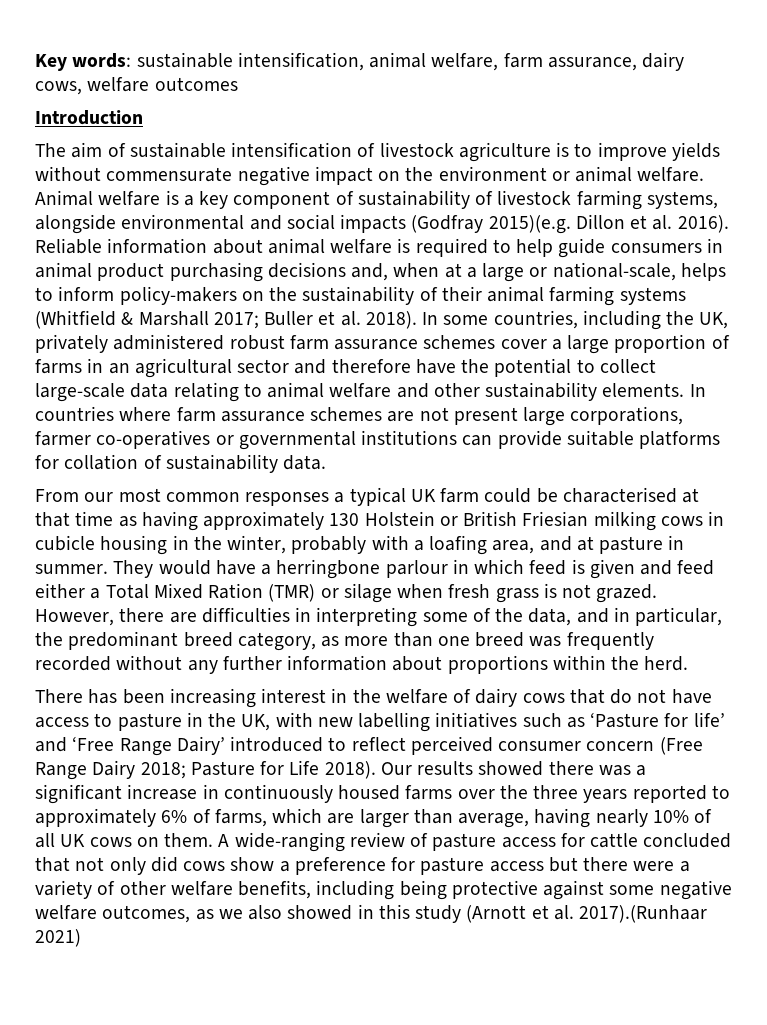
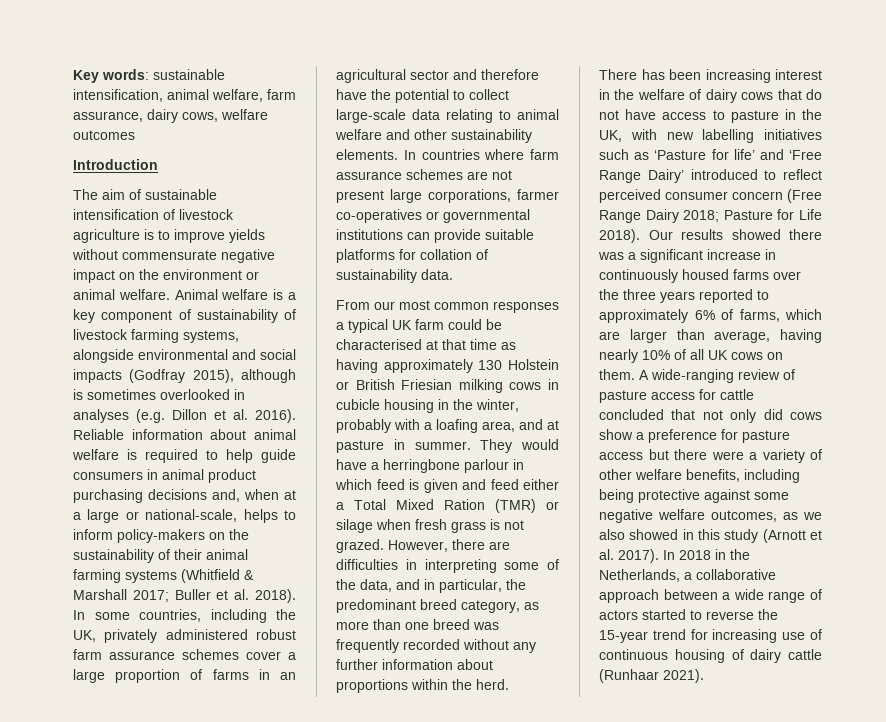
- Animal welfare is a key component of sustainability of livestock farming systems, alongside environmental and social impacts (Godfray 2015)(e.g. Dillon et al. 2016).
+ Animal welfare is a key component of sustainability of livestock farming systems, alongside environmental and social impacts (Godfray 2015), although is sometimes overlooked in analyses (e.g. Dillon et al. 2016).
- A wide-ranging review of pasture access for cattle concluded that not only did cows show a preference for pasture access but there were a variety of other welfare benefits, including being protective against some negative welfare outcomes, as we also showed in this study (Arnott et al. 2017).(Runhaar 2021)
+ A wide-ranging review of pasture access for cattle concluded that not only did cows show a preference for pasture access but there were a variety of other welfare benefits, including being protective against some negative welfare outcomes, as we also showed in this study (Arnott et al. 2017). In 2018 in the Netherlands, a collaborative approach between a wide range of actors started to reverse the 15-year trend for increasing use of continuous housing of dairy cattle (Runhaar 2021).

